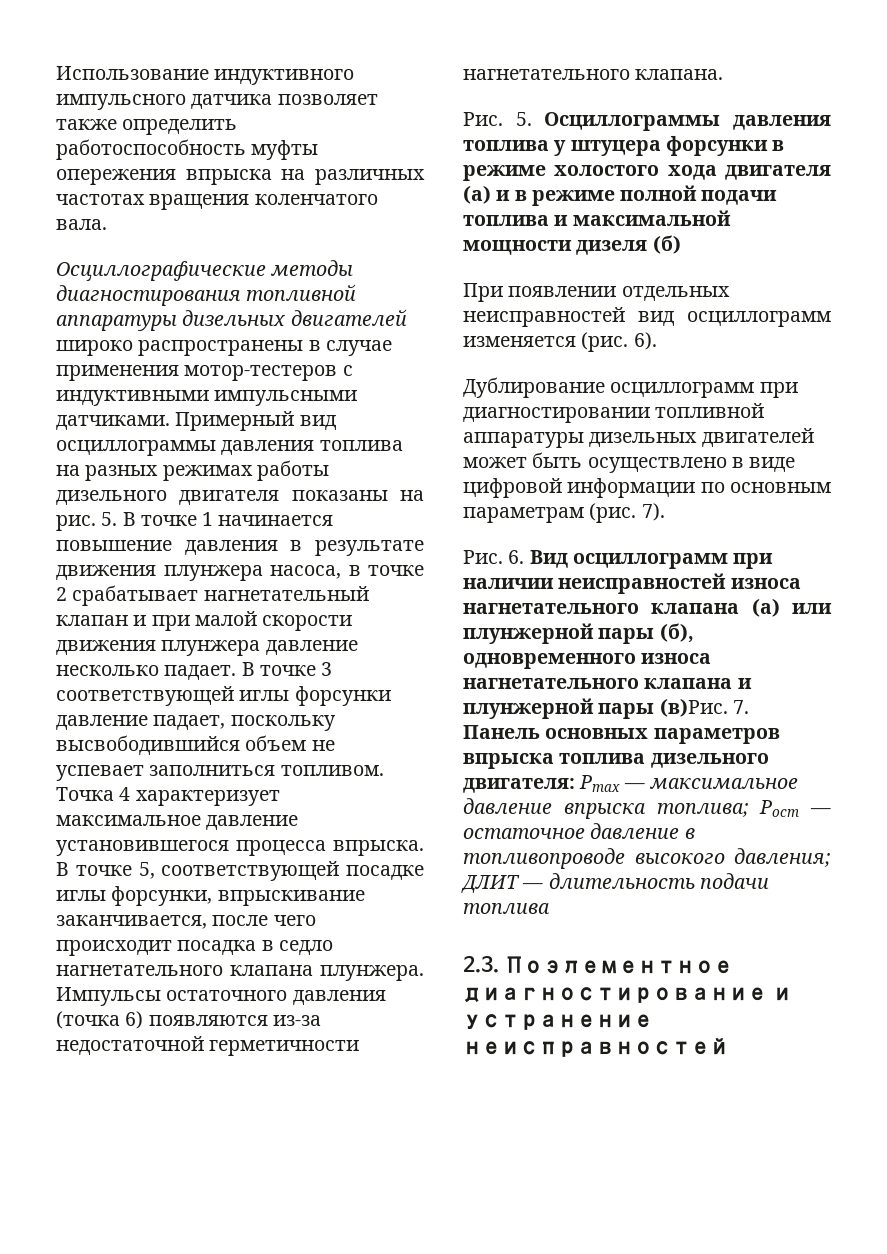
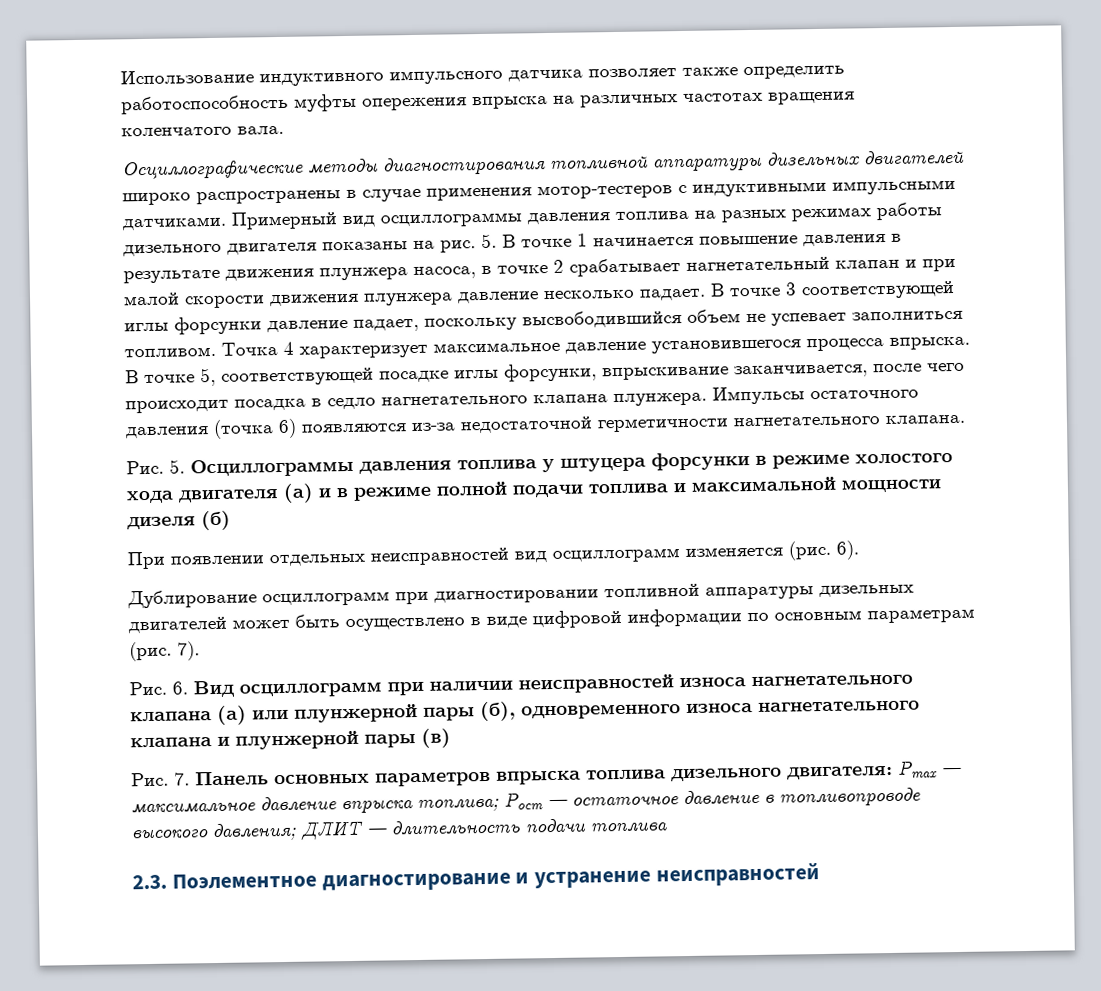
- Рис. 6. Вид осциллограмм при наличии неисправностей износа нагнетательного клапана (а) или плунжерной пары (б), одновременного износа нагнетательного клапана и плунжерной пары (в)Рис. 7. Панель основных параметров впрыска топлива дизельного двигателя: Рmax — максимальное давление впрыска топлива; Pост — остаточное давление в топливопроводе высокого давления; ДЛИТ — длительность подачи топлива
+ Рис. 6. Вид осциллограмм при наличии неисправностей износа нагнетательного клапана (а) или плунжерной пары (б), одновременного износа нагнетательного клапана и плунжерной пары (в)
+ Рис. 7. Панель основных параметров впрыска топлива дизельного двигателя: Рmax — максимальное давление впрыска топлива; Pост — остаточное давление в топливопроводе высокого давления; ДЛИТ — длительность подачи топлива

